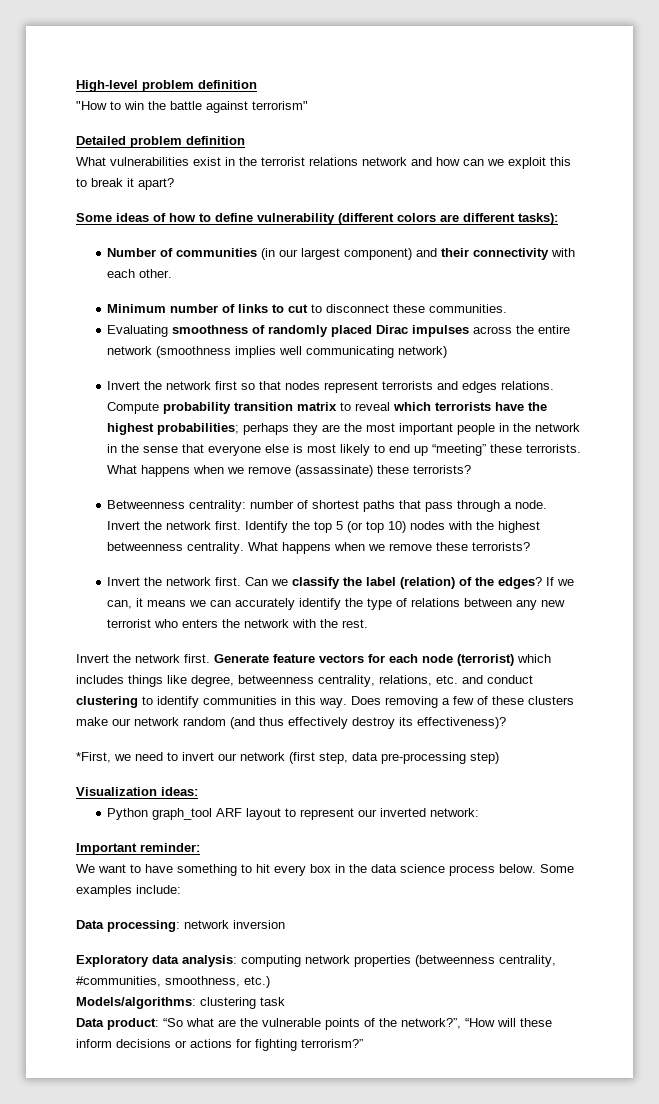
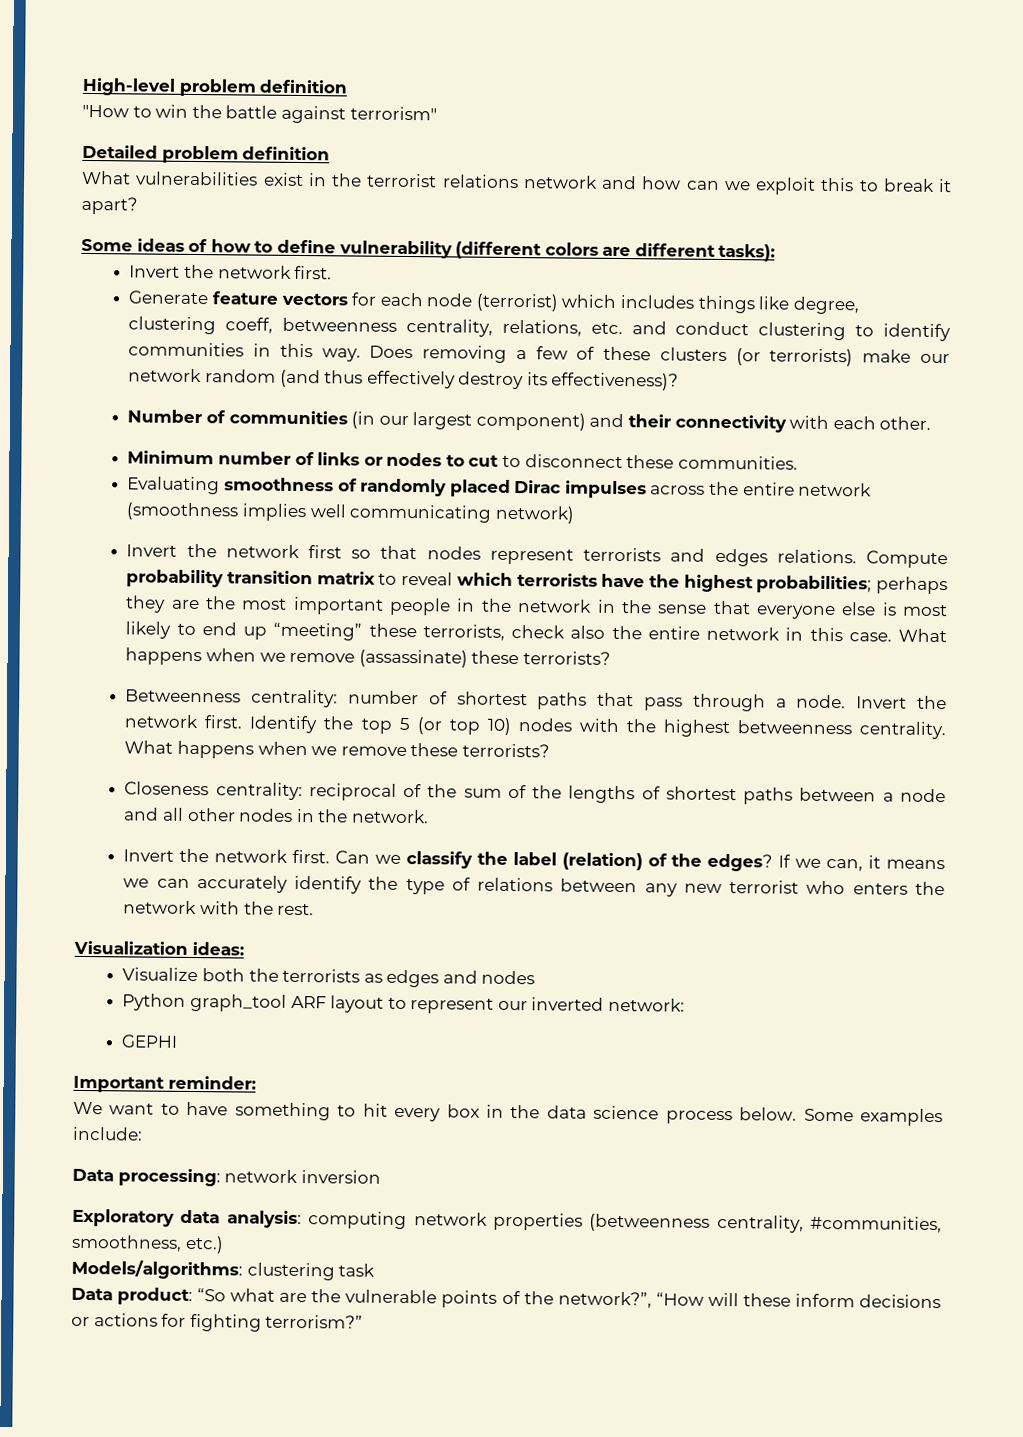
  Some ideas of how to define vulnerability (different colors are different tasks):
+ Invert the network first.
+ Generate feature vectors for each node (terrorist) which includes things like degree, clustering coeff, betweenness centrality, relations, etc. and conduct clustering to identify communities in this way. Does removing a few of these clusters (or terrorists) make our network random (and thus effectively destroy its effectiveness)?
- Minimum number of links to cut to disconnect these communities.
+ Minimum number of links or nodes to cut to disconnect these communities.
- Compute probability transition matrix to reveal which terrorists have the highest probabilities; perhaps they are the most important people in the network in the sense that everyone else is most likely to end up “meeting” these terrorists.
+ Compute probability transition matrix to reveal which terrorists have the highest probabilities; perhaps they are the most important people in the network in the sense that everyone else is most likely to end up “meeting” these terrorists, check also the entire network in this case.
+ Closeness centrality: reciprocal of the sum of the lengths of shortest paths between a node and all other nodes in the network.
- Invert the network first. Generate feature vectors for each node (terrorist) which includes things like degree, betweenness centrality, relations, etc. and conduct clustering to identify communities in this way. Does removing a few of these clusters make our network random (and thus effectively destroy its effectiveness)?
- *First, we need to invert our network (first step, data pre-processing step)
  Visualization ideas:
+ Visualize both the terrorists as edges and nodes
+ GEPHI

